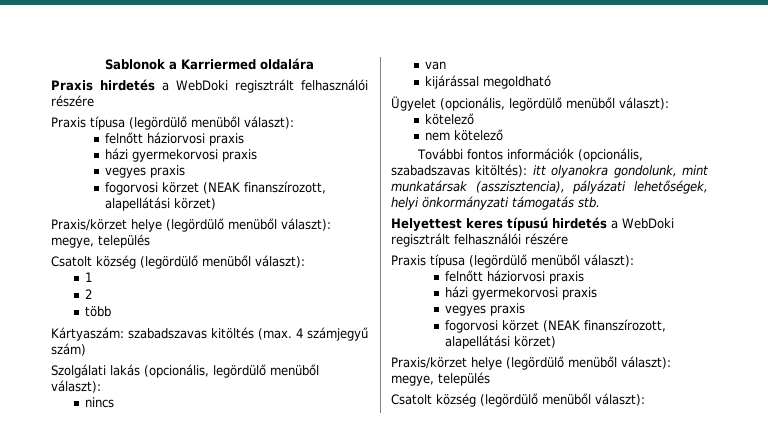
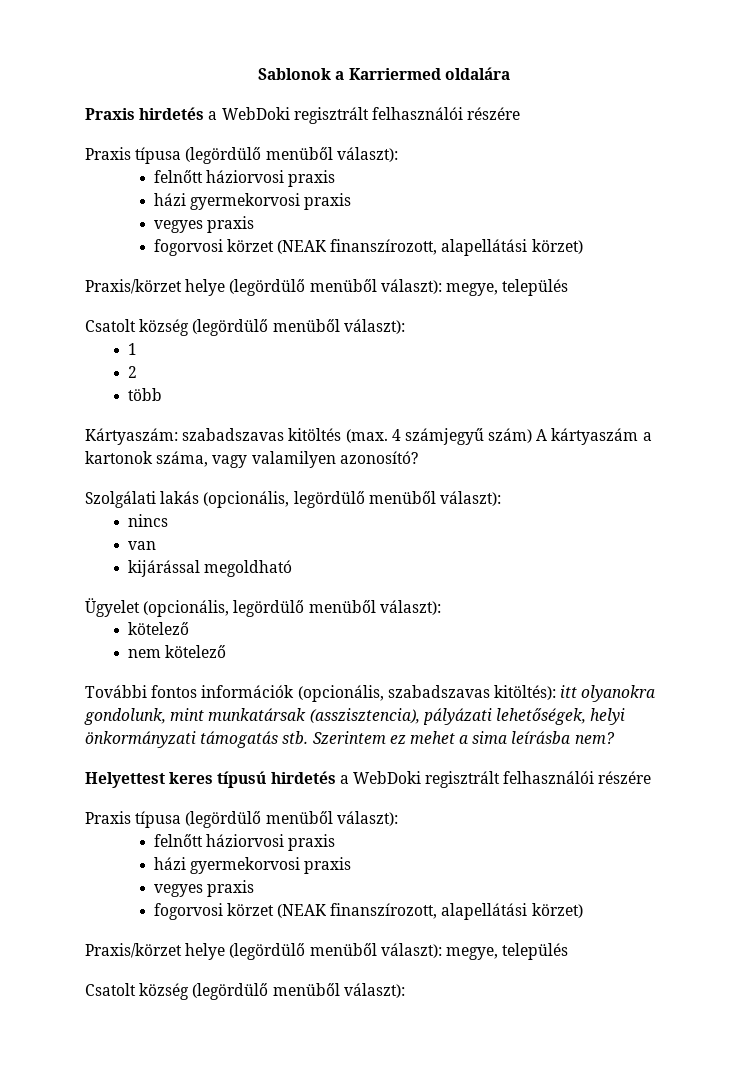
- Kártyaszám: szabadszavas kitöltés (max. 4 számjegyű szám)
+ Kártyaszám: szabadszavas kitöltés (max. 4 számjegyű szám) A kártyaszám a kartonok száma, vagy valamilyen azonosító?
+ Szerintem ez mehet a sima leírásba nem?

